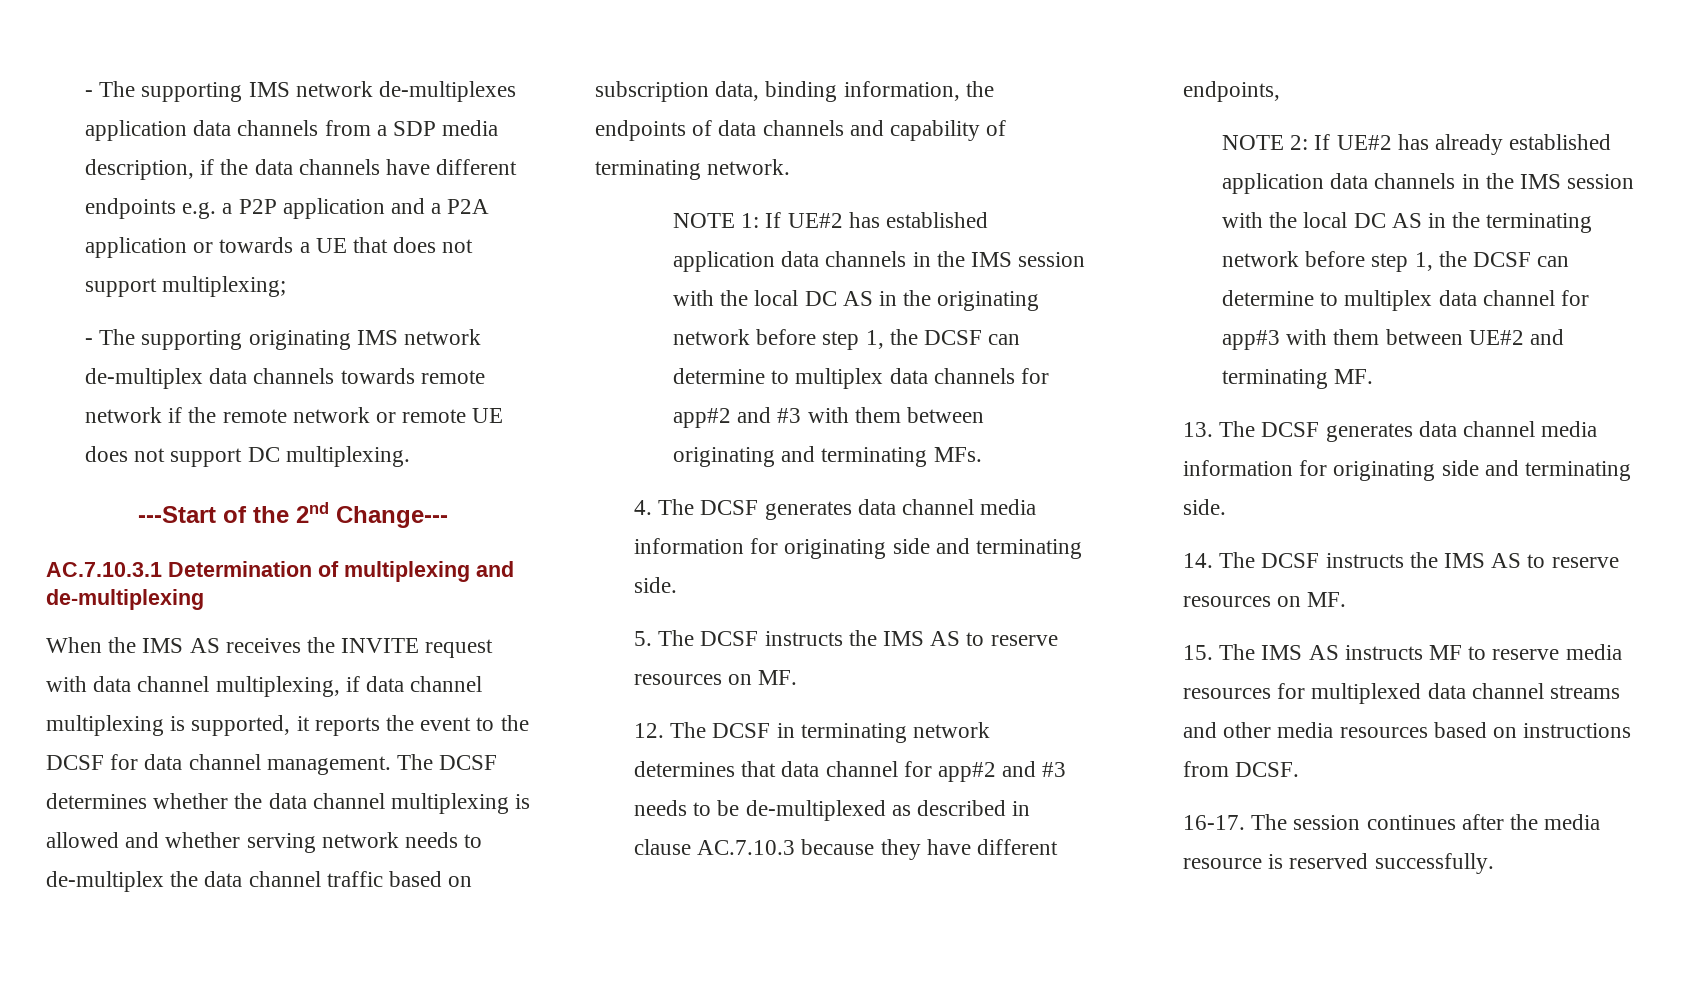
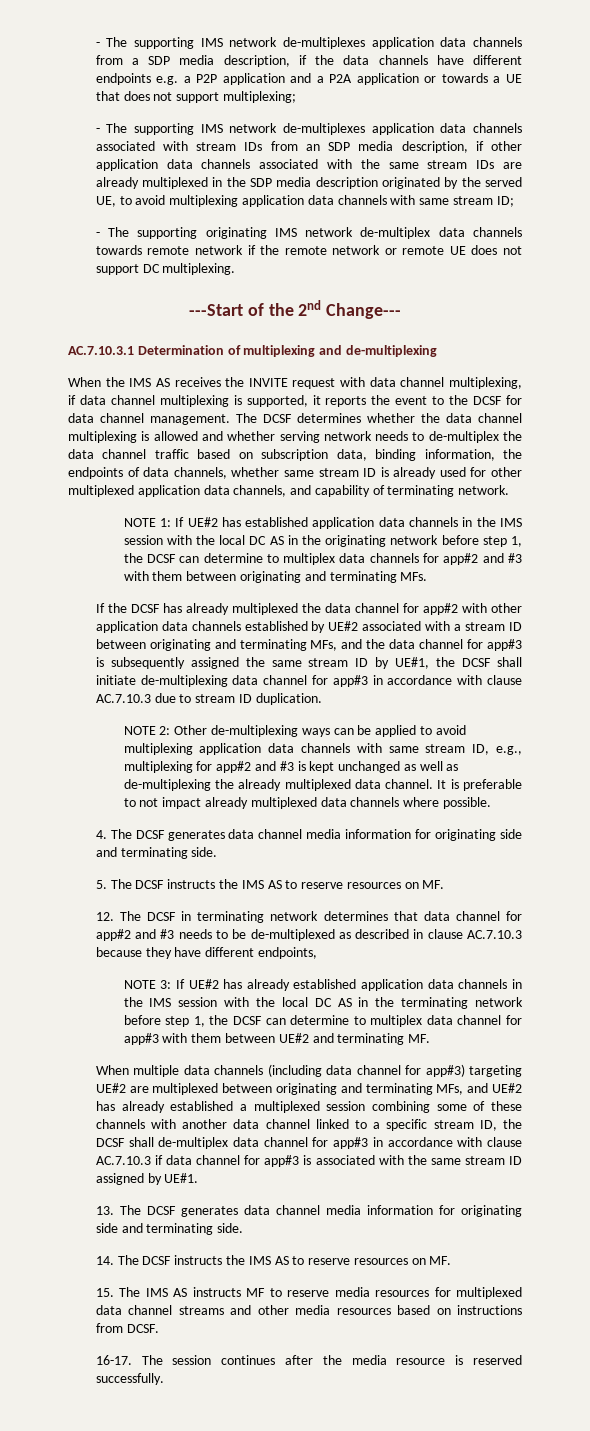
+ - The supporting IMS network de-multiplexes application data channels associated with stream IDs from an SDP media description, if other application data channels associated with the same stream IDs are already multiplexed in the SDP media description originated by the served UE, to avoid multiplexing application data channels with same stream ID;
- The DCSF determines whether the data channel multiplexing is allowed and whether serving network needs to de-multiplex the data channel traffic based on subscription data, binding information, the endpoints of data channels and capability of terminating network.
+ The DCSF determines whether the data channel multiplexing is allowed and whether serving network needs to de-multiplex the data channel traffic based on subscription data, binding information, the endpoints of data channels, whether same stream ID is already used for other multiplexed application data channels, and capability of terminating network.
+ If the DCSF has already multiplexed the data channel for app#2 with other application data channels established by UE#2 associated with a stream ID between originating and terminating MFs, and the data channel for app#3 is subsequently assigned the same stream ID by UE#1, the DCSF shall initiate de-multiplexing data channel for app#3 in accordance with clause AC.7.10.3 due to stream ID duplication.
+ NOTE 2: Other de-multiplexing ways can be applied to avoid multiplexing application data channels with same stream ID, e.g., multiplexing for app#2 and #3 is kept unchanged as well as de-multiplexing the already multiplexed data channel. It is preferable to not impact already multiplexed data channels where possible.
- NOTE 2: If UE#2 has already established application data channels in the IMS session with the local DC AS in the terminating network before step 1, the DCSF can determine to multiplex data channel for app#3 with them between UE#2 and terminating MF.
+ NOTE 3: If UE#2 has already established application data channels in the IMS session with the local DC AS in the terminating network before step 1, the DCSF can determine to multiplex data channel for app#3 with them between UE#2 and terminating MF.
+ When multiple data channels (including data channel for app#3) targeting UE#2 are multiplexed between originating and terminating MFs, and UE#2 has already established a multiplexed session combining some of these channels with another data channel linked to a specific stream ID, the DCSF shall de-multiplex data channel for app#3 in accordance with clause AC.7.10.3 if data channel for app#3 is associated with the same stream ID assigned by UE#1.

